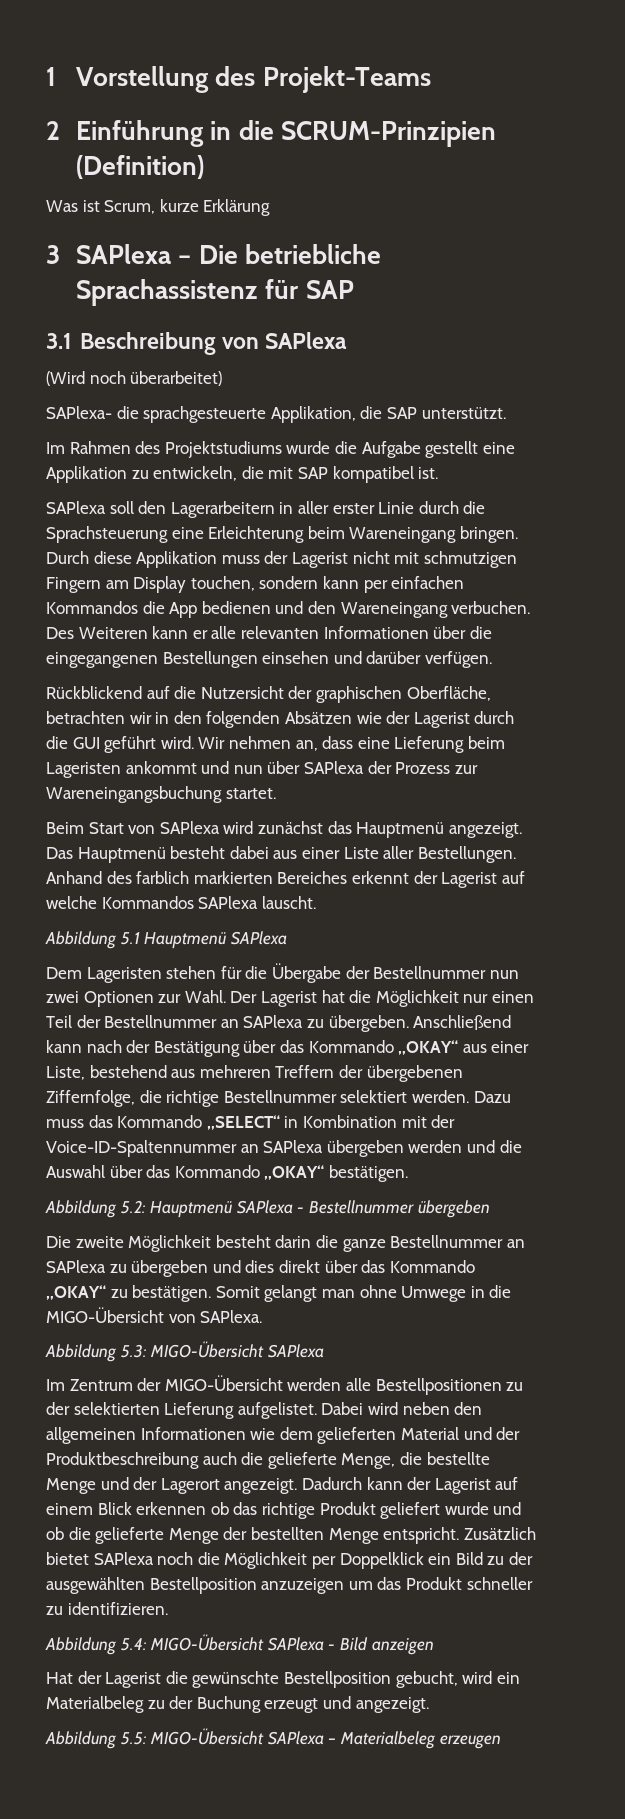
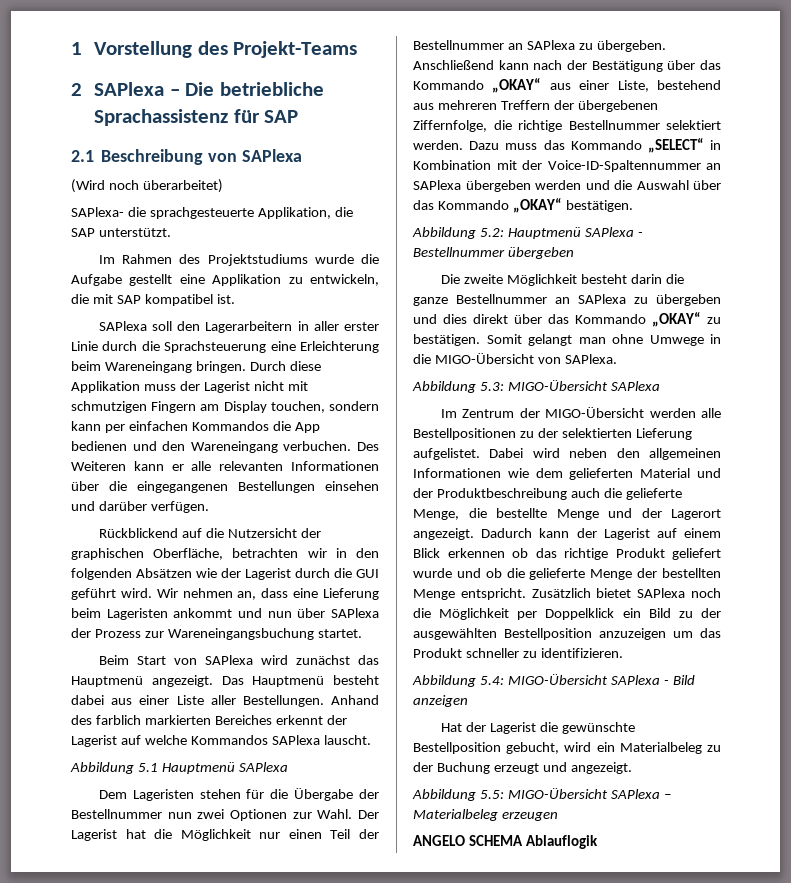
- 2 Einführung in die SCRUM-Prinzipien (Definition)
- Was ist Scrum, kurze Erklärung
- 3 SAPlexa – Die betriebliche Sprachassistenz für SAP
+ 2 SAPlexa – Die betriebliche Sprachassistenz für SAP
- 3.1 Beschreibung von SAPlexa
+ 2.1 Beschreibung von SAPlexa
+ ANGELO SCHEMA Ablauflogik

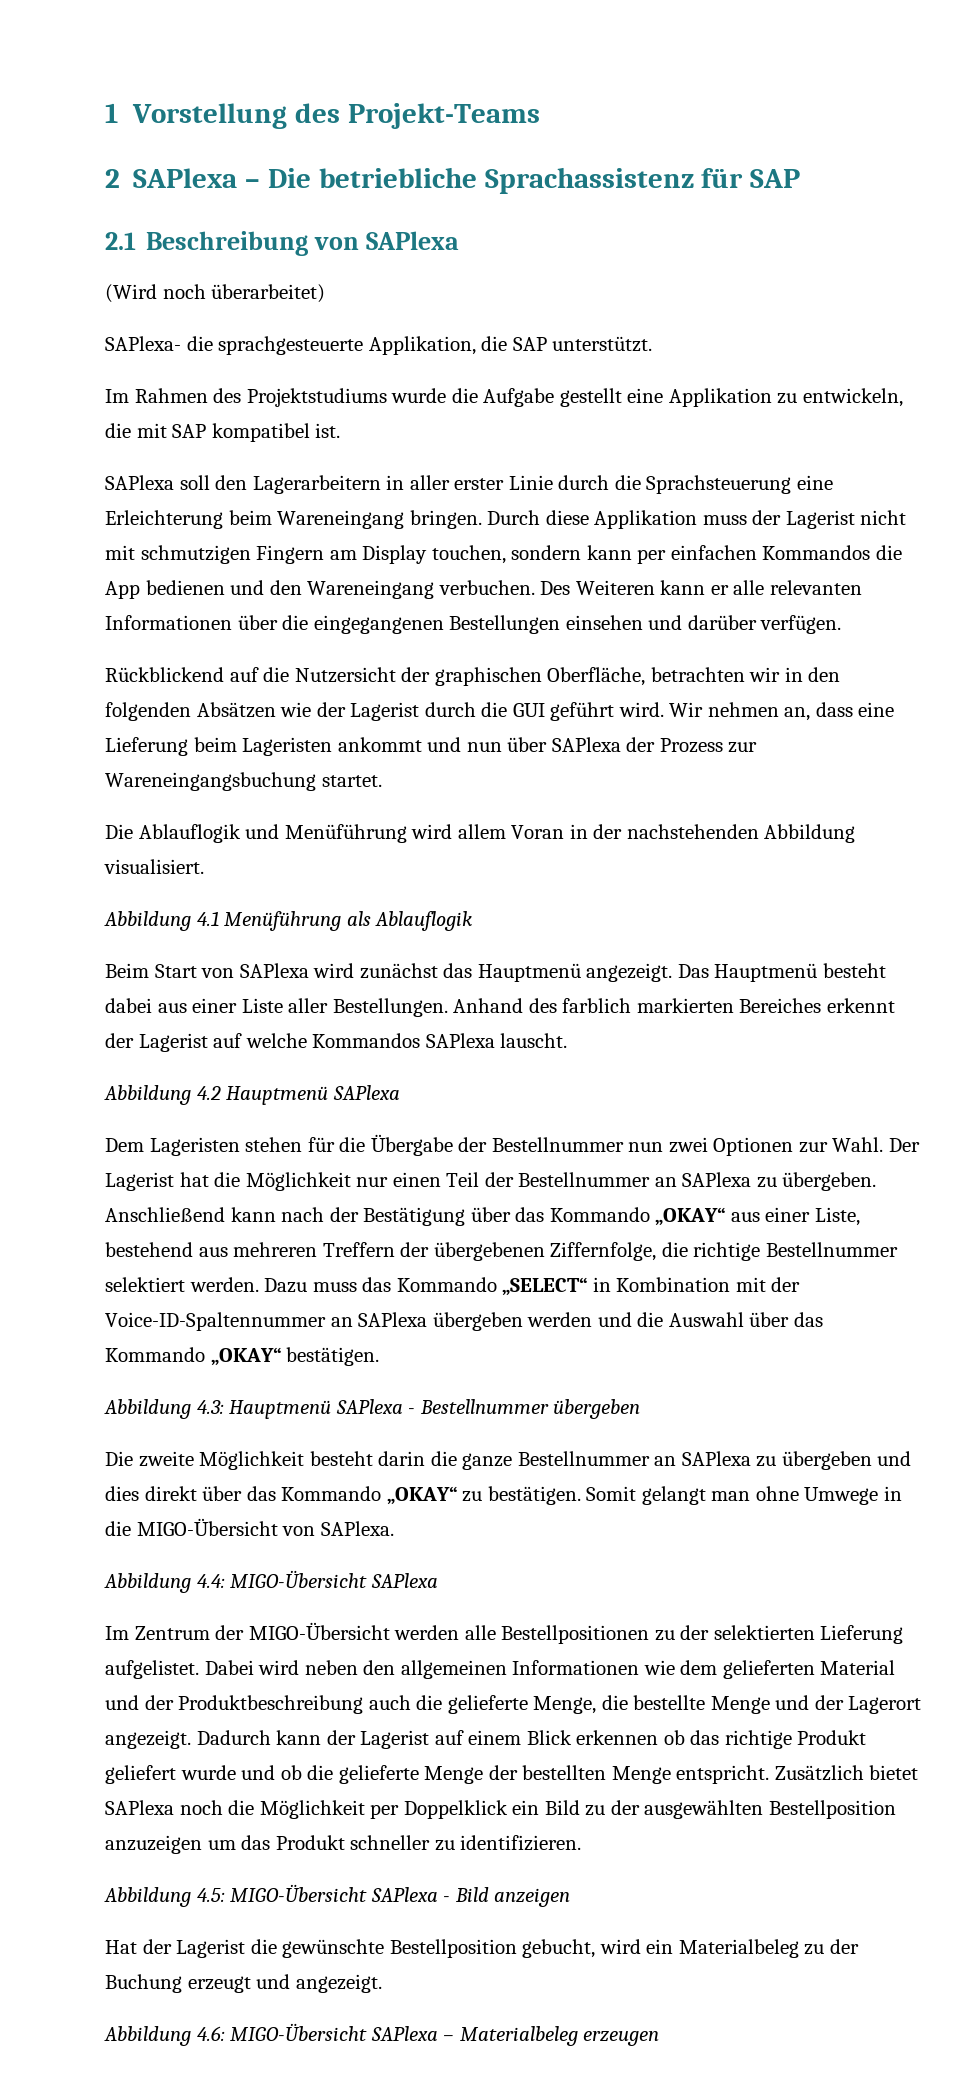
+ Die Ablauflogik und Menüführung wird allem Voran in der nachstehenden Abbildung visualisiert.
+ Abbildung 4.1 Menüführung als Ablauflogik
- Abbildung 5.1 Hauptmenü SAPlexa
+ Abbildung 4.2 Hauptmenü SAPlexa
- Abbildung 5.2: Hauptmenü SAPlexa - Bestellnummer übergeben
+ Abbildung 4.3: Hauptmenü SAPlexa - Bestellnummer übergeben
- Abbildung 5.3: MIGO-Übersicht SAPlexa
+ Abbildung 4.4: MIGO-Übersicht SAPlexa
- Abbildung 5.4: MIGO-Übersicht SAPlexa - Bild anzeigen
+ Abbildung 4.5: MIGO-Übersicht SAPlexa - Bild anzeigen
- Abbildung 5.5: MIGO-Übersicht SAPlexa – Materialbeleg erzeugen
+ Abbildung 4.6: MIGO-Übersicht SAPlexa – Materialbeleg erzeugen
- ANGELO SCHEMA Ablauflogik

